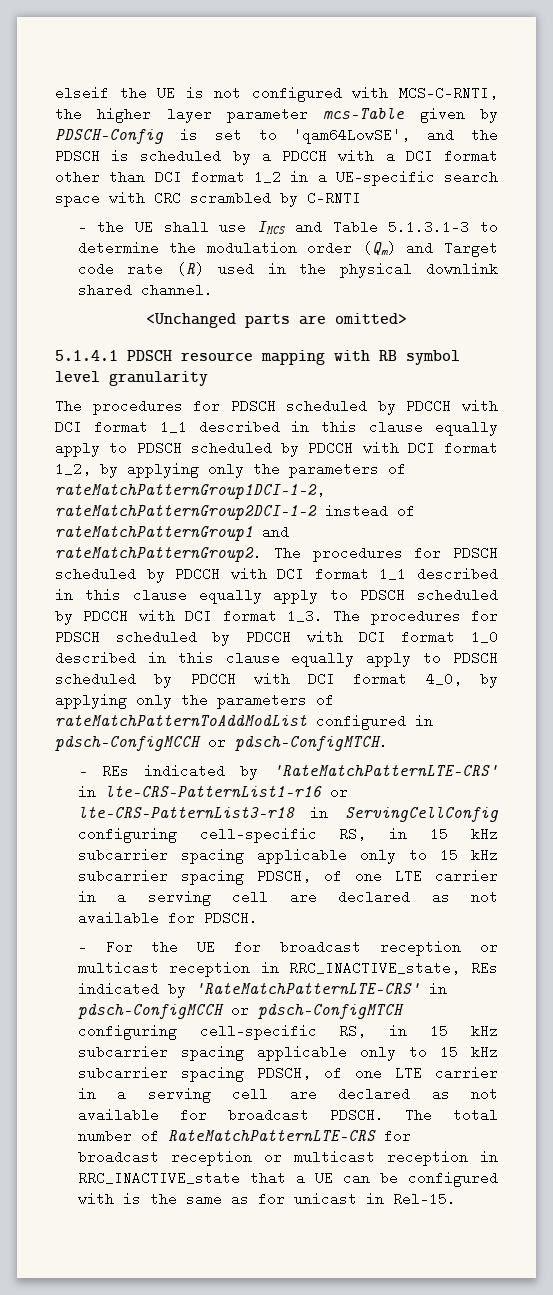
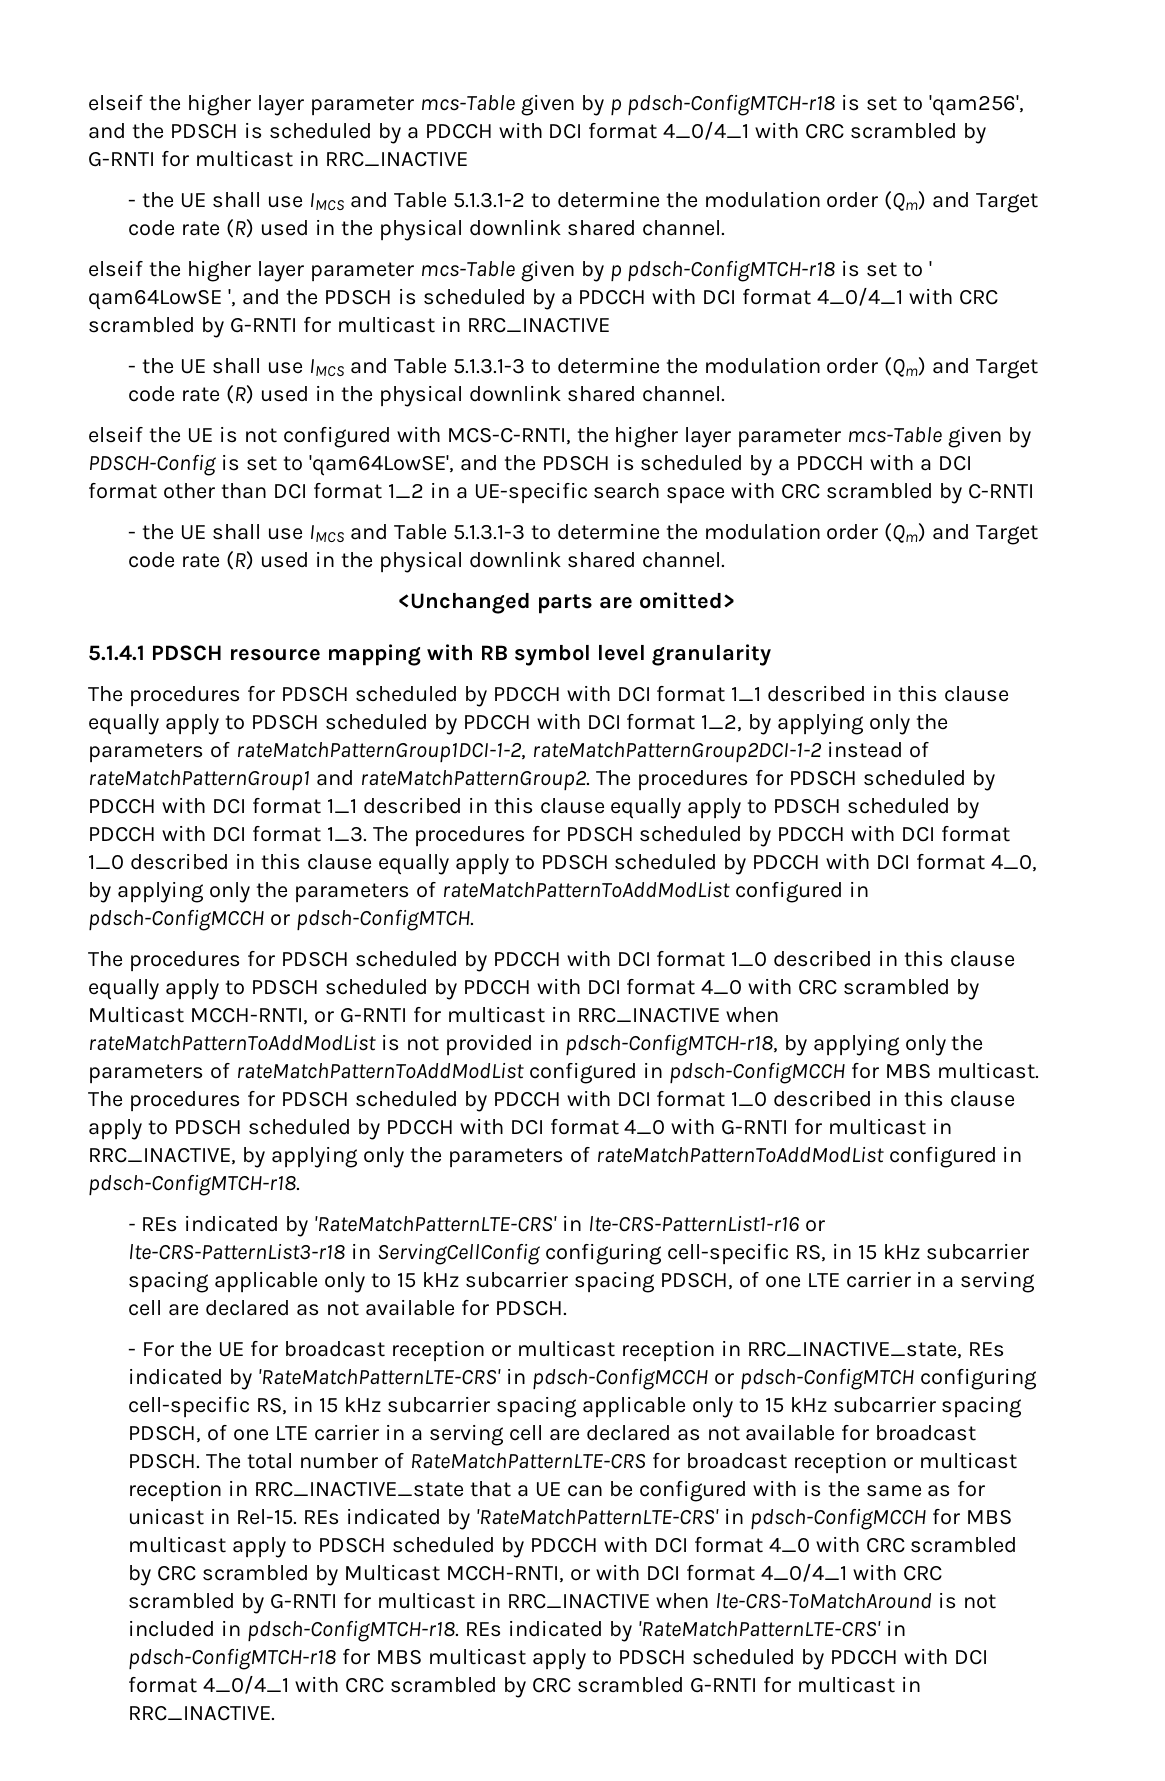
+ elseif the higher layer parameter mcs-Table given by p pdsch-ConfigMTCH-r18 is set to 'qam256', and the PDSCH is scheduled by a PDCCH with DCI format 4_0/4_1 with CRC scrambled by G-RNTI for multicast in RRC_INACTIVE
+ - the UE shall use IMCS and Table 5.1.3.1-2 to determine the modulation order (Qm) and Target code rate (R) used in the physical downlink shared channel.
+ elseif the higher layer parameter mcs-Table given by p pdsch-ConfigMTCH-r18 is set to ' qam64LowSE ', and the PDSCH is scheduled by a PDCCH with DCI format 4_0/4_1 with CRC scrambled by G-RNTI for multicast in RRC_INACTIVE
+ - the UE shall use IMCS and Table 5.1.3.1-3 to determine the modulation order (Qm) and Target code rate (R) used in the physical downlink shared channel.
+ The procedures for PDSCH scheduled by PDCCH with DCI format 1_0 described in this clause equally apply to PDSCH scheduled by PDCCH with DCI format 4_0 with CRC scrambled by Multicast MCCH-RNTI, or G-RNTI for multicast in RRC_INACTIVE when rateMatchPatternToAddModList is not provided in pdsch-ConfigMTCH-r18, by applying only the parameters of rateMatchPatternToAddModList configured in pdsch-ConfigMCCH for MBS multicast. The procedures for PDSCH scheduled by PDCCH with DCI format 1_0 described in this clause apply to PDSCH scheduled by PDCCH with DCI format 4_0 with G-RNTI for multicast in RRC_INACTIVE, by applying only the parameters of rateMatchPatternToAddModList configured in pdsch-ConfigMTCH-r18.
+ REs indicated by 'RateMatchPatternLTE-CRS' in pdsch-ConfigMCCH for MBS multicast apply to PDSCH scheduled by PDCCH with DCI format 4_0 with CRC scrambled by CRC scrambled by Multicast MCCH-RNTI, or with DCI format 4_0/4_1 with CRC scrambled by G-RNTI for multicast in RRC_INACTIVE when lte-CRS-ToMatchAround is not included in pdsch-ConfigMTCH-r18. REs indicated by 'RateMatchPatternLTE-CRS' in pdsch-ConfigMTCH-r18 for MBS multicast apply to PDSCH scheduled by PDCCH with DCI format 4_0/4_1 with CRC scrambled by CRC scrambled G-RNTI for multicast in RRC_INACTIVE.

